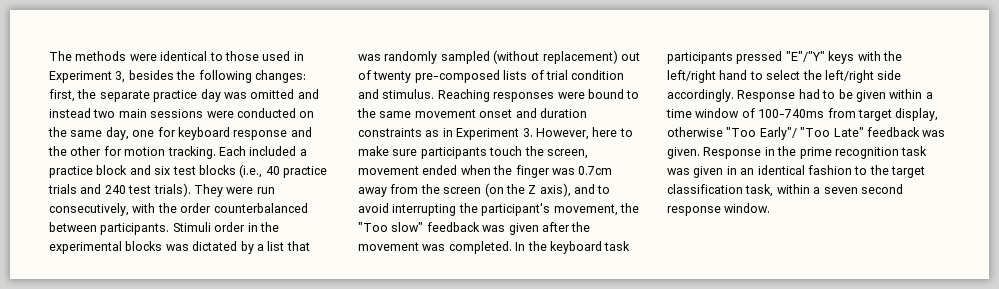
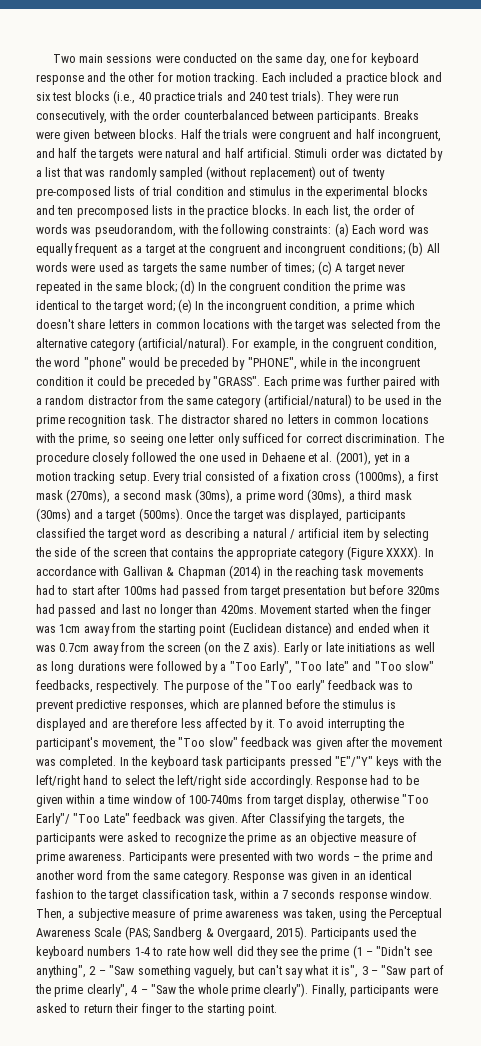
- The methods were identical to those used in Experiment 3, besides the following changes: first, the separate practice day was omitted and instead two main sessions were conducted on the same day, one for keyboard response and the other for motion tracking.
+ Two main sessions were conducted on the same day, one for keyboard response and the other for motion tracking.
- Stimuli order in the experimental blocks was dictated by a list that was randomly sampled (without replacement) out of twenty pre-composed lists of trial condition and stimulus. Reaching responses were bound to the same movement onset and duration constraints as in Experiment 3. However, here to make sure participants touch the screen, movement ended when the finger was 0.7cm away from the screen (on the Z axis), and to avoid interrupting the participant's movement, the "Too slow" feedback was given after the movement was completed.
+ Breaks were given between blocks. Half the trials were congruent and half incongruent, and half the targets were natural and half artificial. Stimuli order was dictated by a list that was randomly sampled (without replacement) out of twenty pre-composed lists of trial condition and stimulus in the experimental blocks and ten precomposed lists in the practice blocks. In each list, the order of words was pseudorandom, with the following constraints: (a) Each word was equally frequent as a target at the congruent and incongruent conditions; (b) All words were used as targets the same number of times; (c) A target never repeated in the same block; (d) In the congruent condition the prime was identical to the target word; (e) In the incongruent condition, a prime which doesn't share letters in common locations with the target was selected from the alternative category (artificial/natural). For example, in the congruent condition, the word "phone" would be preceded by "PHONE", while in the incongruent condition it could be preceded by "GRASS". Each prime was further paired with a random distractor from the same category (artificial/natural) to be used in the prime recognition task. The distractor shared no letters in common locations with the prime, so seeing one letter only sufficed for correct discrimination. The procedure closely followed the one used in Dehaene et al. (2001), yet in a motion tracking setup. Every trial consisted of a fixation cross (1000ms), a first mask (270ms), a second mask (30ms), a prime word (30ms), a third mask (30ms) and a target (500ms). Once the target was displayed, participants classified the target word as describing a natural / artificial item by selecting the side of the screen that contains the appropriate category (Figure XXXX). In accordance with Gallivan & Chapman (2014) in the reaching task movements had to start after 100ms had passed from target presentation but before 320ms had passed and last no longer than 420ms. Movement started when the finger was 1cm away from the starting point (Euclidean distance) and ended when it was 0.7cm away from the screen (on the Z axis). Early or late initiations as well as long durations were followed by a "Too Early", "Too late" and "Too slow" feedbacks, respectively. The purpose of the "Too early" feedback was to prevent predictive responses, which are planned before the stimulus is displayed and are therefore less affected by it. To avoid interrupting the participant's movement, the "Too slow" feedback was given after the movement was completed.
- Response in the prime recognition task was given in an identical fashion to the target classification task, within a seven second response window.
+ After Classifying the targets, the participants were asked to recognize the prime as an objective measure of prime awareness. Participants were presented with two words – the prime and another word from the same category. Response was given in an identical fashion to the target classification task, within a 7 seconds response window. Then, a subjective measure of prime awareness was taken, using the Perceptual Awareness Scale (PAS; Sandberg & Overgaard, 2015). Participants used the keyboard numbers 1-4 to rate how well did they see the prime (1 – "Didn't see anything", 2 – "Saw something vaguely, but can't say what it is", 3 – "Saw part of the prime clearly", 4 – "Saw the whole prime clearly"). Finally, participants were asked to return their finger to the starting point.

